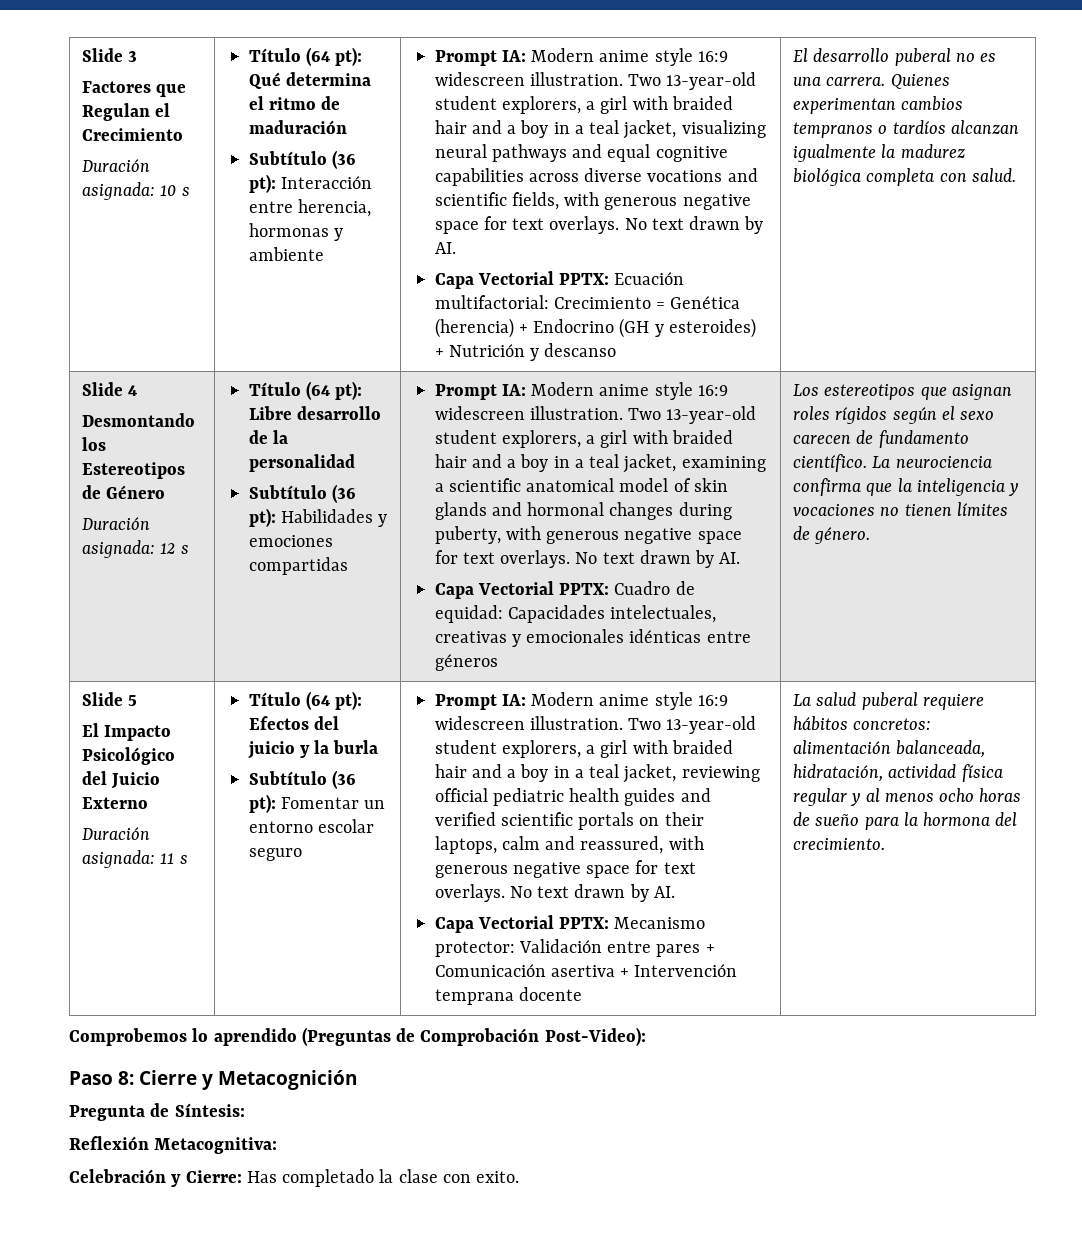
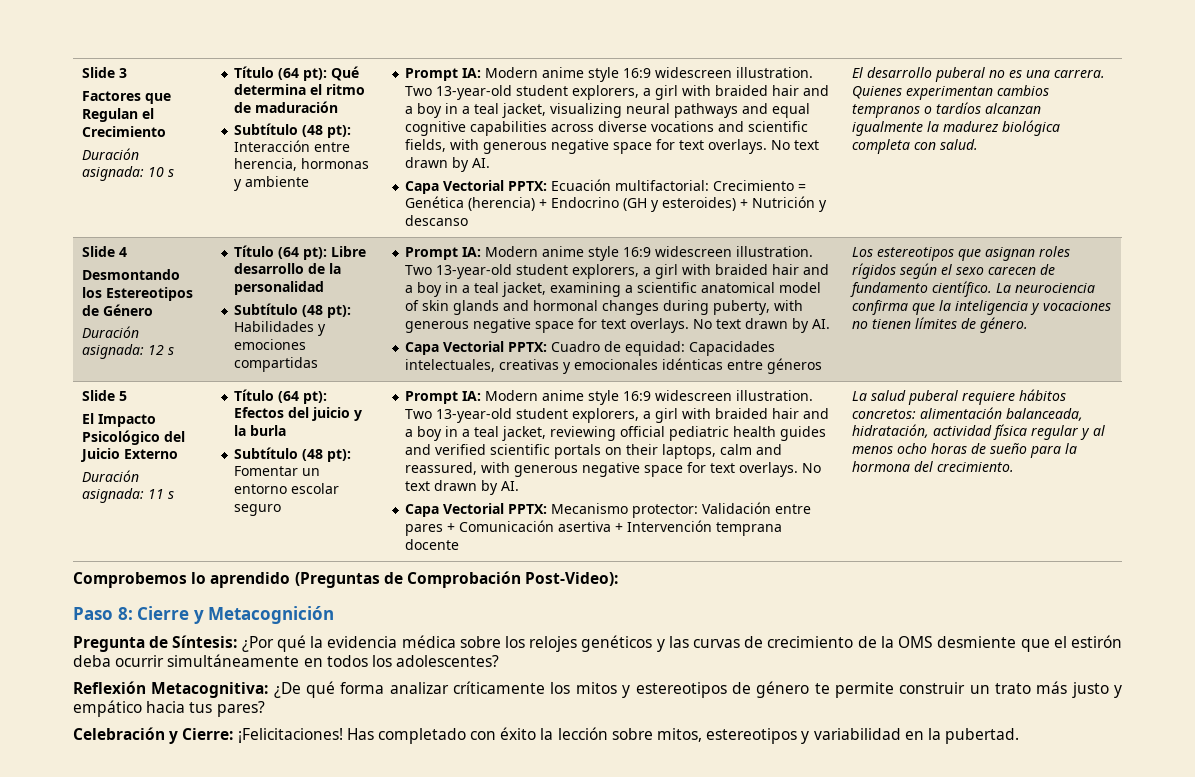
- Subtítulo (36 pt): Interacción entre herencia, hormonas y ambiente
+ Subtítulo (48 pt): Interacción entre herencia, hormonas y ambiente
- Subtítulo (36 pt): Habilidades y emociones compartidas
+ Subtítulo (48 pt): Habilidades y emociones compartidas
- Subtítulo (36 pt): Fomentar un entorno escolar seguro
+ Subtítulo (48 pt): Fomentar un entorno escolar seguro
- Pregunta de Síntesis:
- Reflexión Metacognitiva:
+ Pregunta de Síntesis: ¿Por qué la evidencia médica sobre los relojes genéticos y las curvas de crecimiento de la OMS desmiente que el estirón deba ocurrir simultáneamente en todos los adolescentes?
+ Reflexión Metacognitiva: ¿De qué forma analizar críticamente los mitos y estereotipos de género te permite construir un trato más justo y empático hacia tus pares?
- Celebración y Cierre: Has completado la clase con exito.
+ Celebración y Cierre: ¡Felicitaciones! Has completado con éxito la lección sobre mitos, estereotipos y variabilidad en la pubertad.

